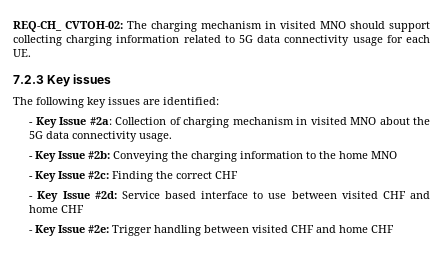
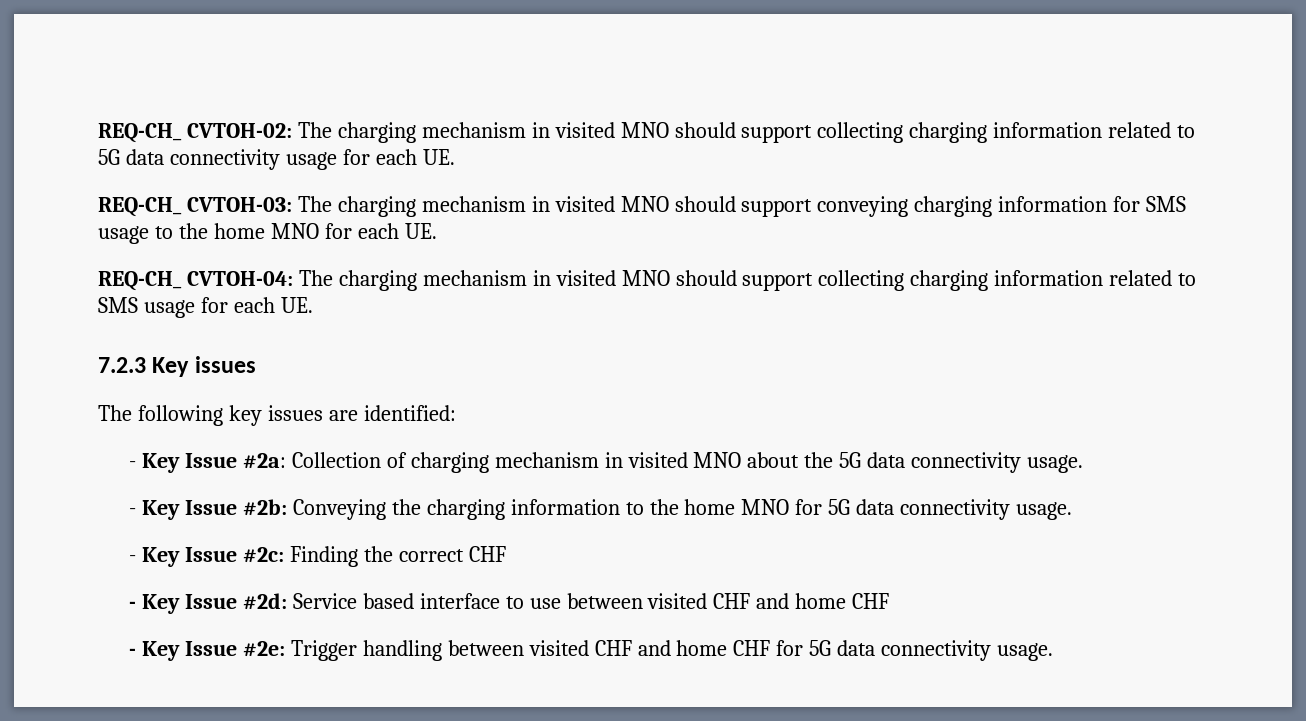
+ REQ-CH_ CVTOH-03: The charging mechanism in visited MNO should support conveying charging information for SMS usage to the home MNO for each UE.
+ REQ-CH_ CVTOH-04: The charging mechanism in visited MNO should support collecting charging information related to SMS usage for each UE.
- - Key Issue #2b: Conveying the charging information to the home MNO
+ - Key Issue #2b: Conveying the charging information to the home MNO for 5G data connectivity usage.
- - Key Issue #2e: Trigger handling between visited CHF and home CHF
+ - Key Issue #2e: Trigger handling between visited CHF and home CHF for 5G data connectivity usage.

